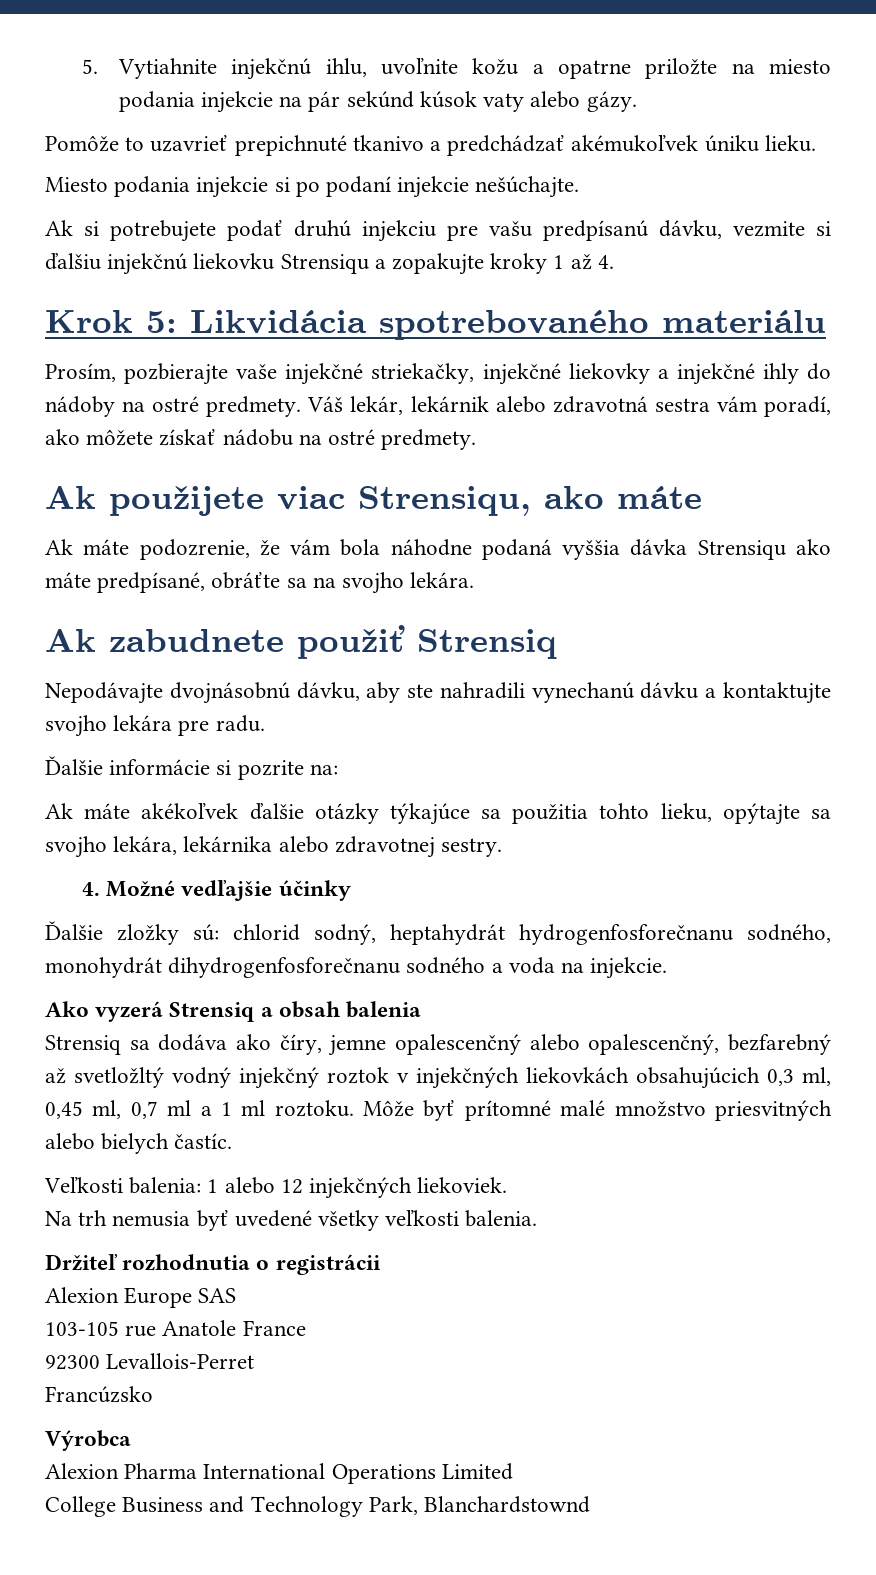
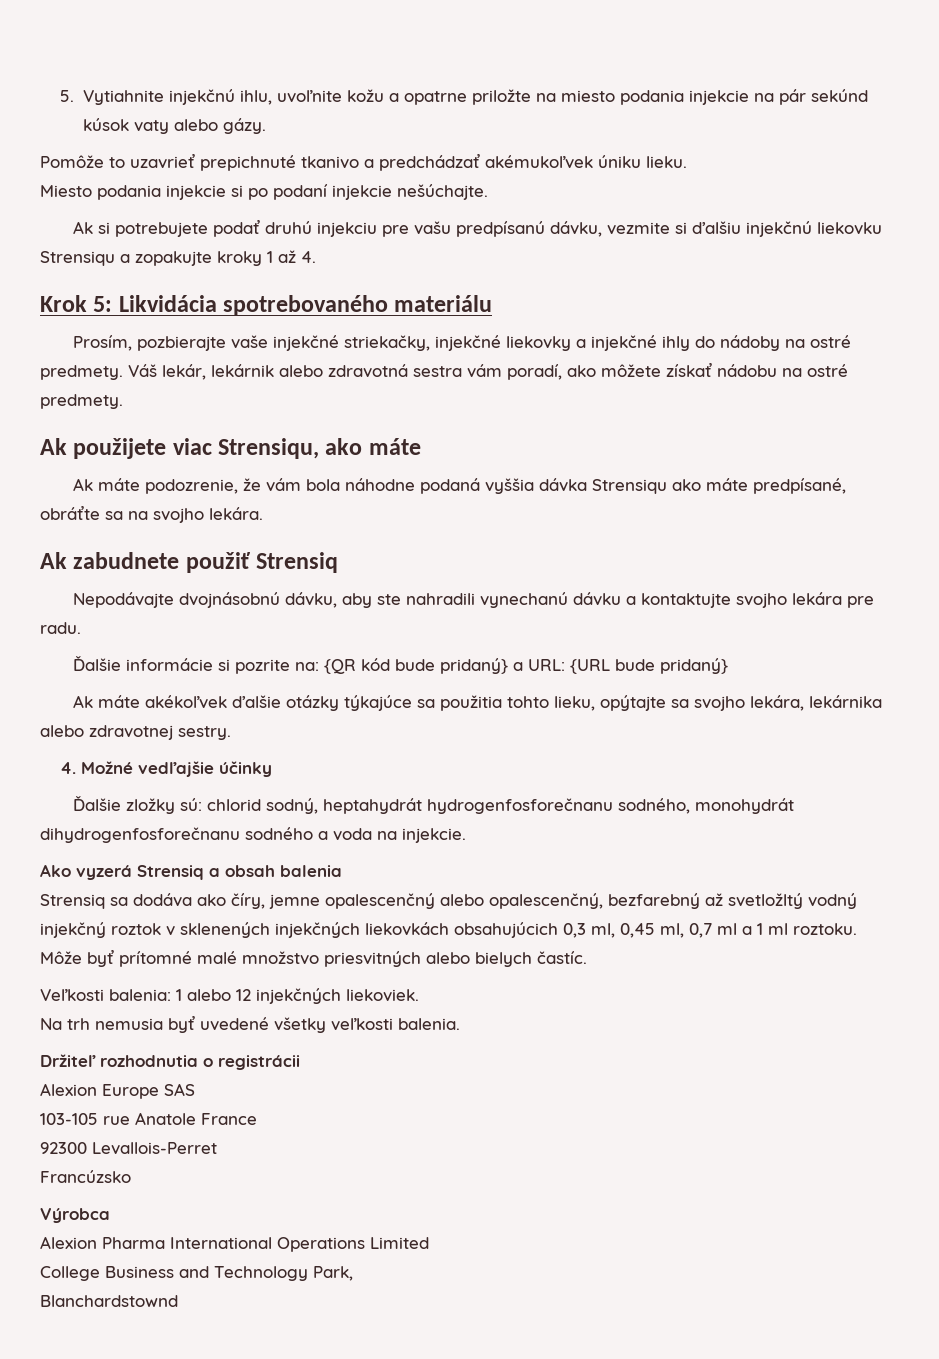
- Ďalšie informácie si pozrite na:
+ Ďalšie informácie si pozrite na: {QR kód bude pridaný} a URL: {URL bude pridaný}
- Strensiq sa dodáva ako číry, jemne opalescenčný alebo opalescenčný, bezfarebný až svetložltý vodný injekčný roztok v injekčných liekovkách obsahujúcich 0,3 ml, 0,45 ml, 0,7 ml a 1 ml roztoku.
+ Strensiq sa dodáva ako číry, jemne opalescenčný alebo opalescenčný, bezfarebný až svetložltý vodný injekčný roztok v sklenených injekčných liekovkách obsahujúcich 0,3 ml, 0,45 ml, 0,7 ml a 1 ml roztoku.
- College Business and Technology Park, Blanchardstownd
+ College Business and Technology Park,
+ Blanchardstownd

